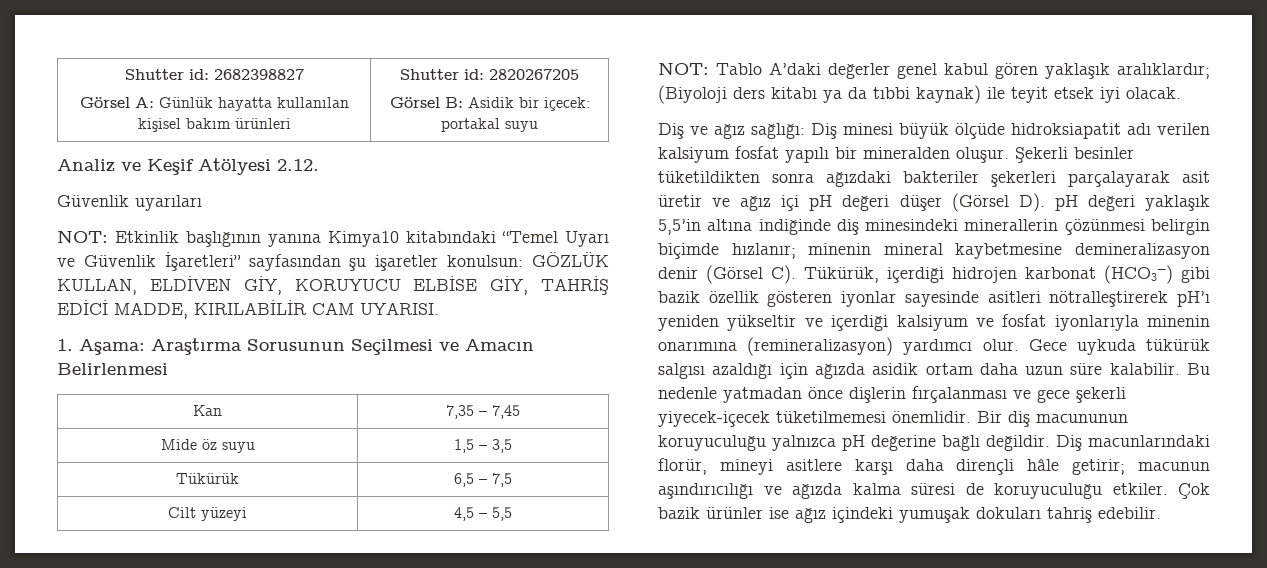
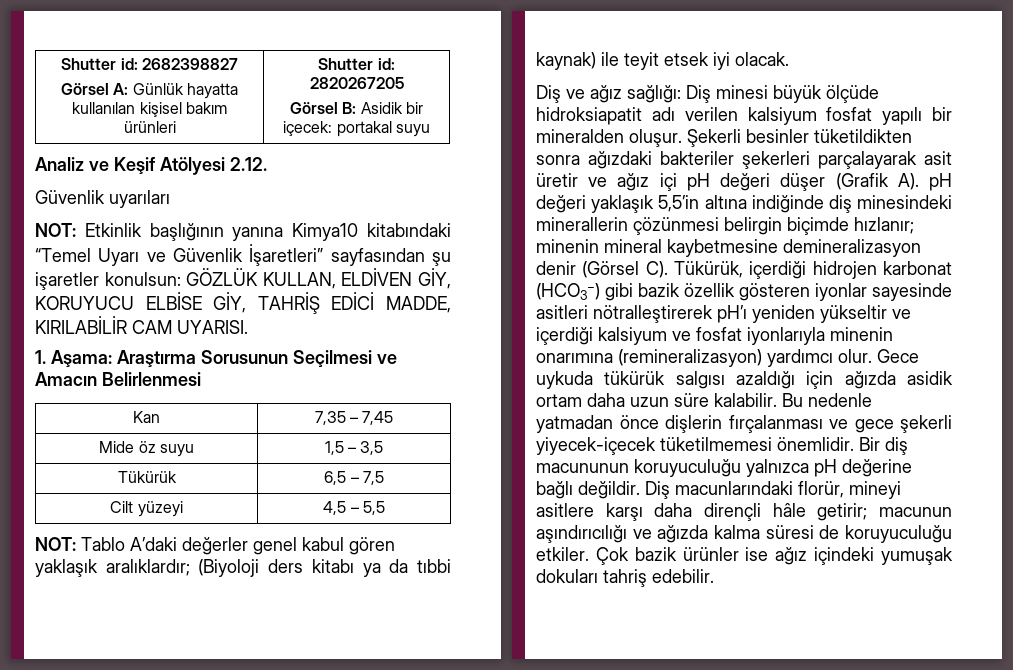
- Şekerli besinler tüketildikten sonra ağızdaki bakteriler şekerleri parçalayarak asit üretir ve ağız içi pH değeri düşer (Görsel D). pH değeri yaklaşık 5,5’in altına indiğinde diş minesindeki minerallerin çözünmesi belirgin biçimde hızlanır;
+ Şekerli besinler tüketildikten sonra ağızdaki bakteriler şekerleri parçalayarak asit üretir ve ağız içi pH değeri düşer (Grafik A). pH değeri yaklaşık 5,5’in altına indiğinde diş minesindeki minerallerin çözünmesi belirgin biçimde hızlanır;

